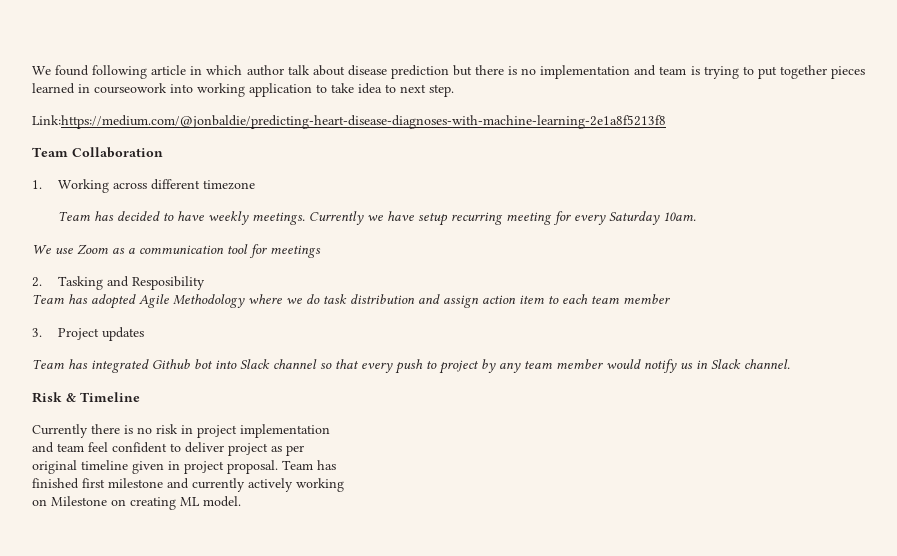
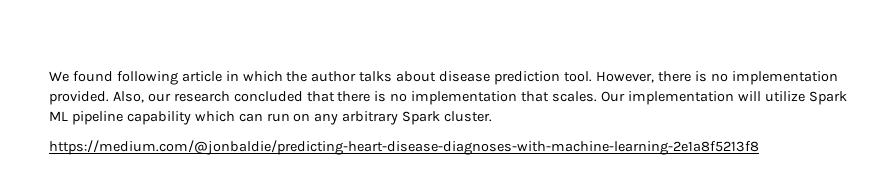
- We found following article in which author talk about disease prediction but there is no implementation and team is trying to put together pieces learned in courseowork into working application to take idea to next step.
- Link:https://medium.com/@jonbaldie/predicting-heart-disease-diagnoses-with-machine-learning-2e1a8f5213f8
- Team Collaboration
- 1. Working across different timezone
- Team has decided to have weekly meetings. Currently we have setup recurring meeting for every Saturday 10am.
- We use Zoom as a communication tool for meetings
- 2. Tasking and Resposibility
- Team has adopted Agile Methodology where we do task distribution and assign action item to each team member
- 3. Project updates
- Team has integrated Github bot into Slack channel so that every push to project by any team member would notify us in Slack channel.
- Risk & Timeline
- Currently there is no risk in project implementation
- and team feel confident to deliver project as per
- original timeline given in project proposal. Team has
- finished first milestone and currently actively working
- on Milestone on creating ML model.
+ We found following article in which the author talks about disease prediction tool. However, there is no implementation provided. Also, our research concluded that there is no implementation that scales. Our implementation will utilize Spark ML pipeline capability which can run on any arbitrary Spark cluster.
+ https://medium.com/@jonbaldie/predicting-heart-disease-diagnoses-with-machine-learning-2e1a8f5213f8

